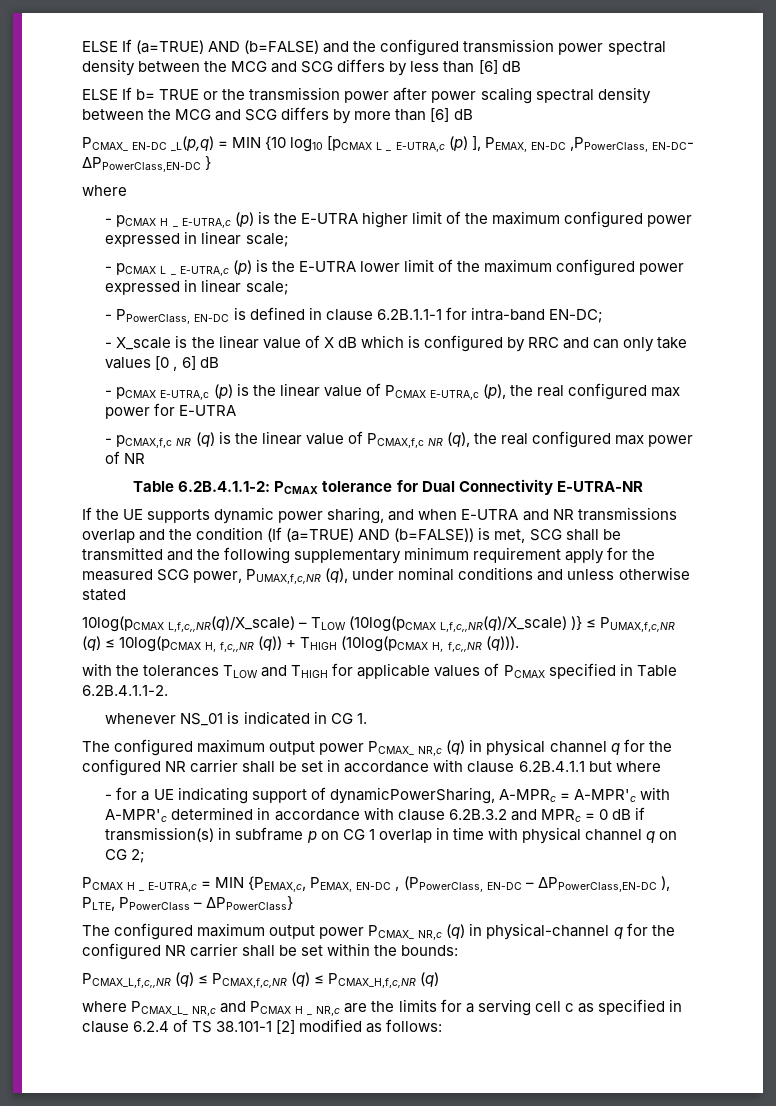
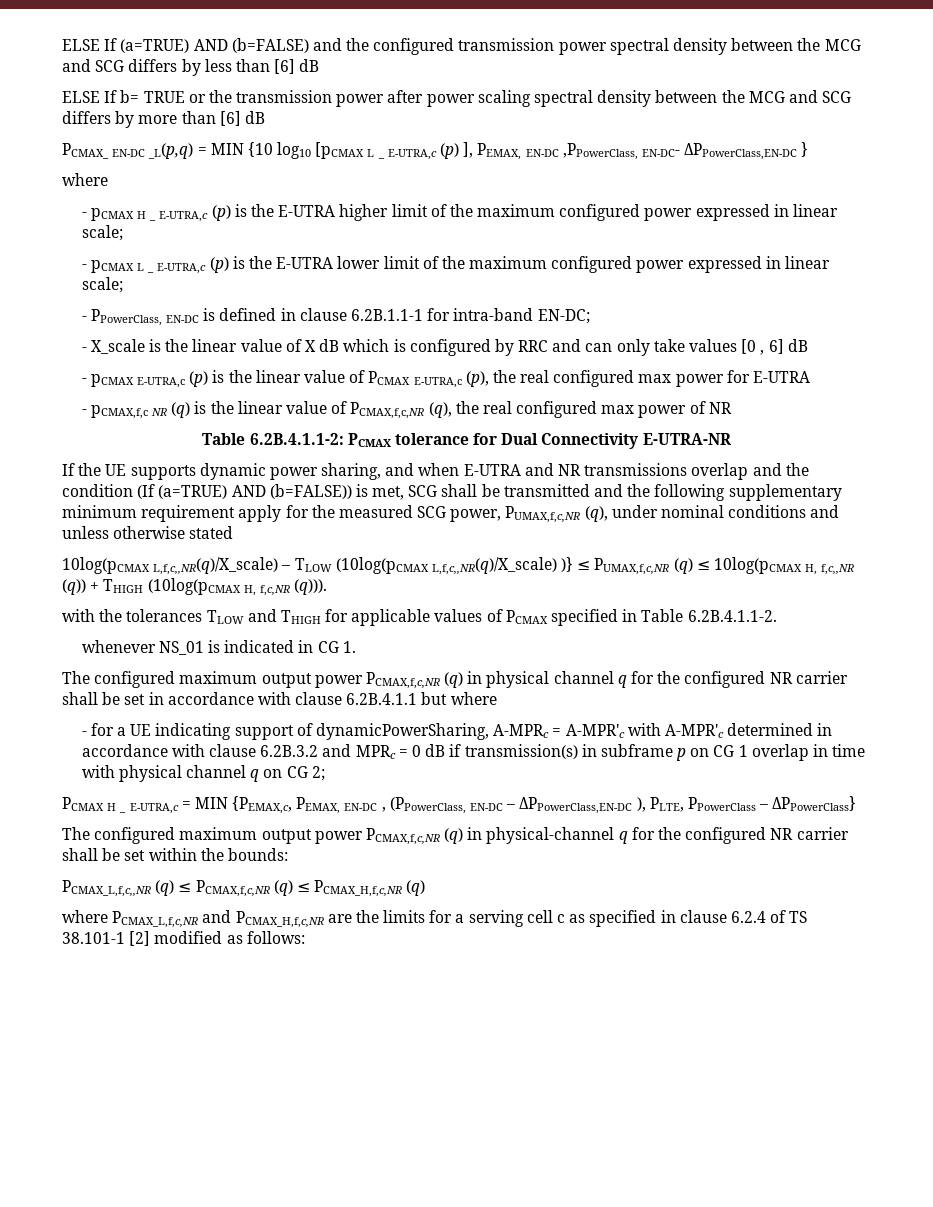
- - pCMAX,f,c NR (q) is the linear value of PCMAX,f,c NR (q), the real configured max power of NR
+ - pCMAX,f,c NR (q) is the linear value of PCMAX,f,c,NR (q), the real configured max power of NR
- 10log(pCMAX L,f,c,,NR(q)/X_scale) – TLOW (10log(pCMAX L,f,c,,NR(q)/X_scale) )} ≤ PUMAX,f,c,NR (q) ≤ 10log(pCMAX H, f,c,,NR (q)) + THIGH (10log(pCMAX H, f,c,,NR (q))).
+ 10log(pCMAX L,f,c,,NR(q)/X_scale) – TLOW (10log(pCMAX L,f,c,,NR(q)/X_scale) )} ≤ PUMAX,f,c,NR (q) ≤ 10log(pCMAX H, f,c,,NR (q)) + THIGH (10log(pCMAX H, f,c,NR (q))).
- The configured maximum output power PCMAX_ NR,c (q) in physical channel q for the configured NR carrier shall be set in accordance with clause 6.2B.4.1.1 but where
+ The configured maximum output power PCMAX,f,c,NR (q) in physical channel q for the configured NR carrier shall be set in accordance with clause 6.2B.4.1.1 but where
- The configured maximum output power PCMAX_ NR,c (q) in physical-channel q for the configured NR carrier shall be set within the bounds:
+ The configured maximum output power PCMAX,f,c,NR (q) in physical-channel q for the configured NR carrier shall be set within the bounds:
- where PCMAX_L_ NR,c and PCMAX H _ NR,c are the limits for a serving cell c as specified in clause 6.2.4 of TS 38.101-1 [2] modified as follows:
+ where PCMAX_L,f,c,NR and PCMAX_H,f,c,NR are the limits for a serving cell c as specified in clause 6.2.4 of TS 38.101-1 [2] modified as follows:

